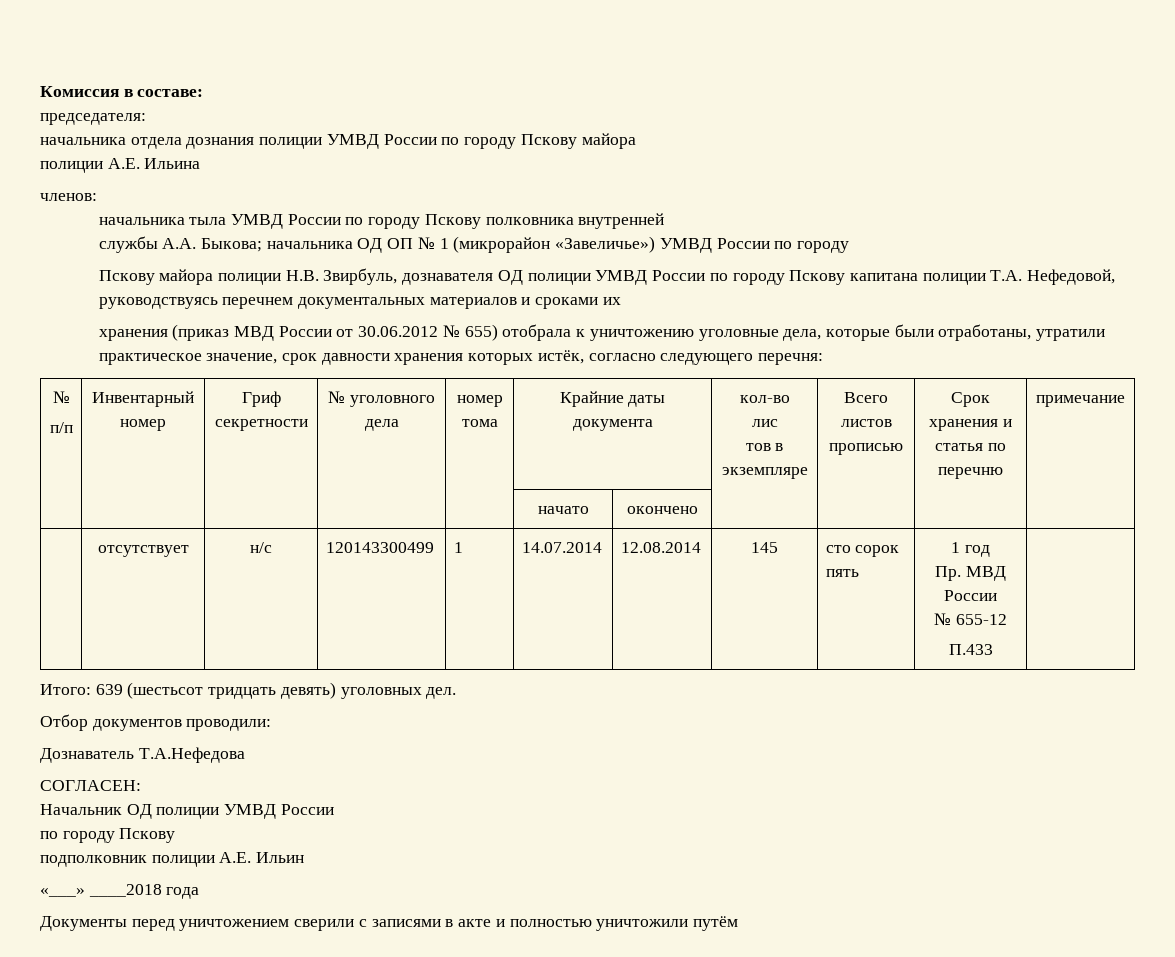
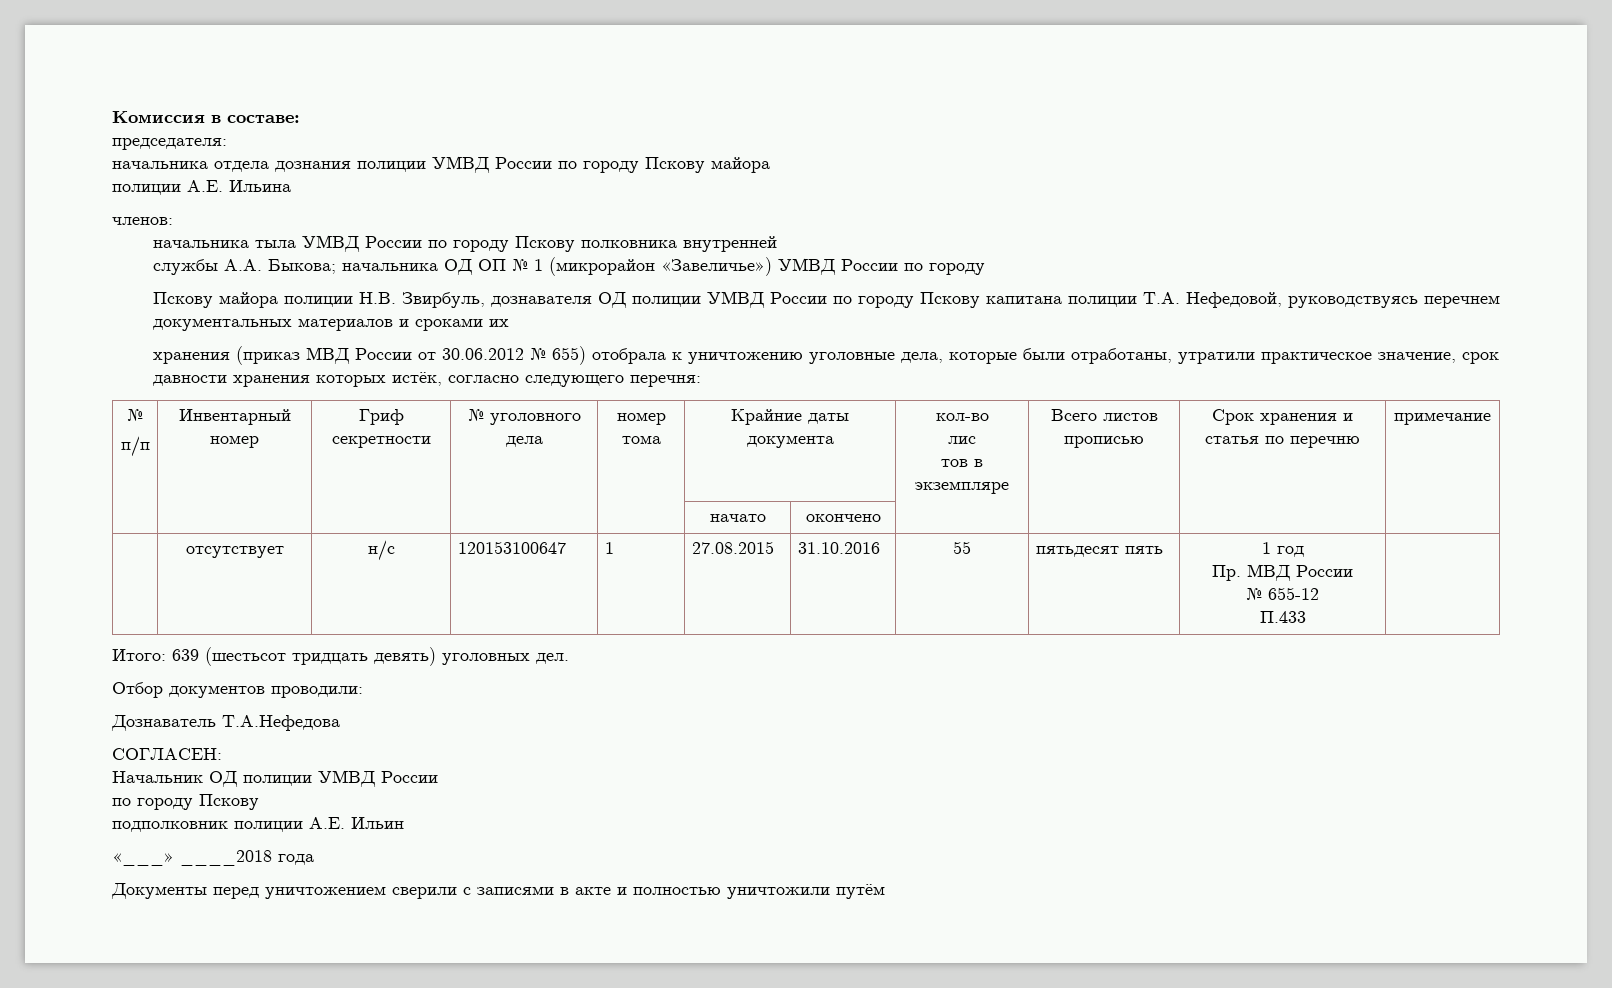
- | отсутствует | н/с | 120143300499 | 1 | 14.07.2014 | 12.08.2014 | 145 | сто сорок пять | 1 год
+ | отсутствует | н/с | 120153100647 | 1 | 27.08.2015 | 31.10.2016 | 55 | пятьдесят пять | 1 год

